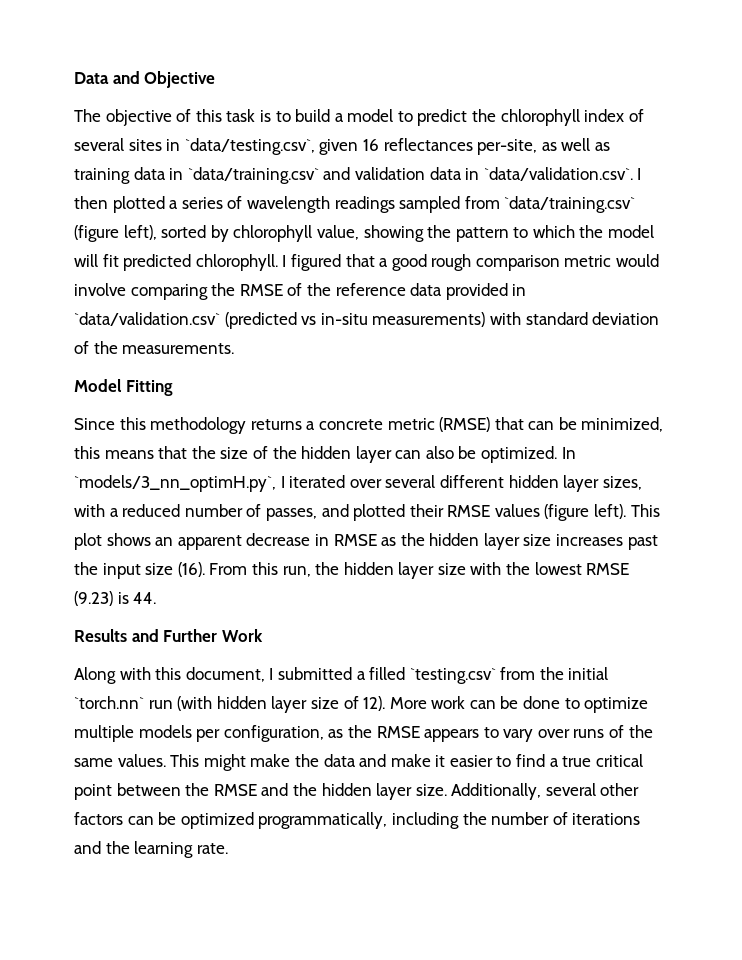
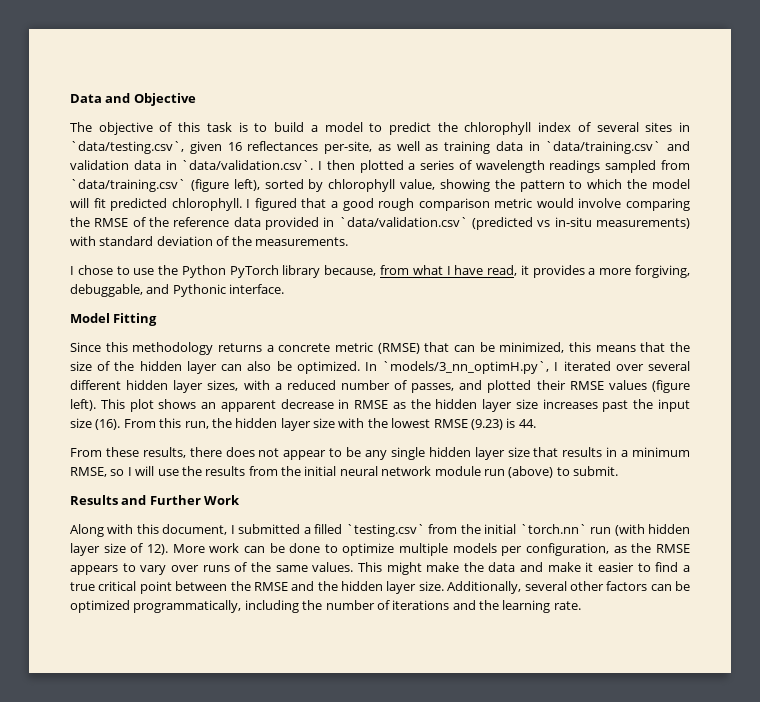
+ I chose to use the Python PyTorch library because, from what I have read, it provides a more forgiving, debuggable, and Pythonic interface.
+ From these results, there does not appear to be any single hidden layer size that results in a minimum RMSE, so I will use the results from the initial neural network module run (above) to submit.

